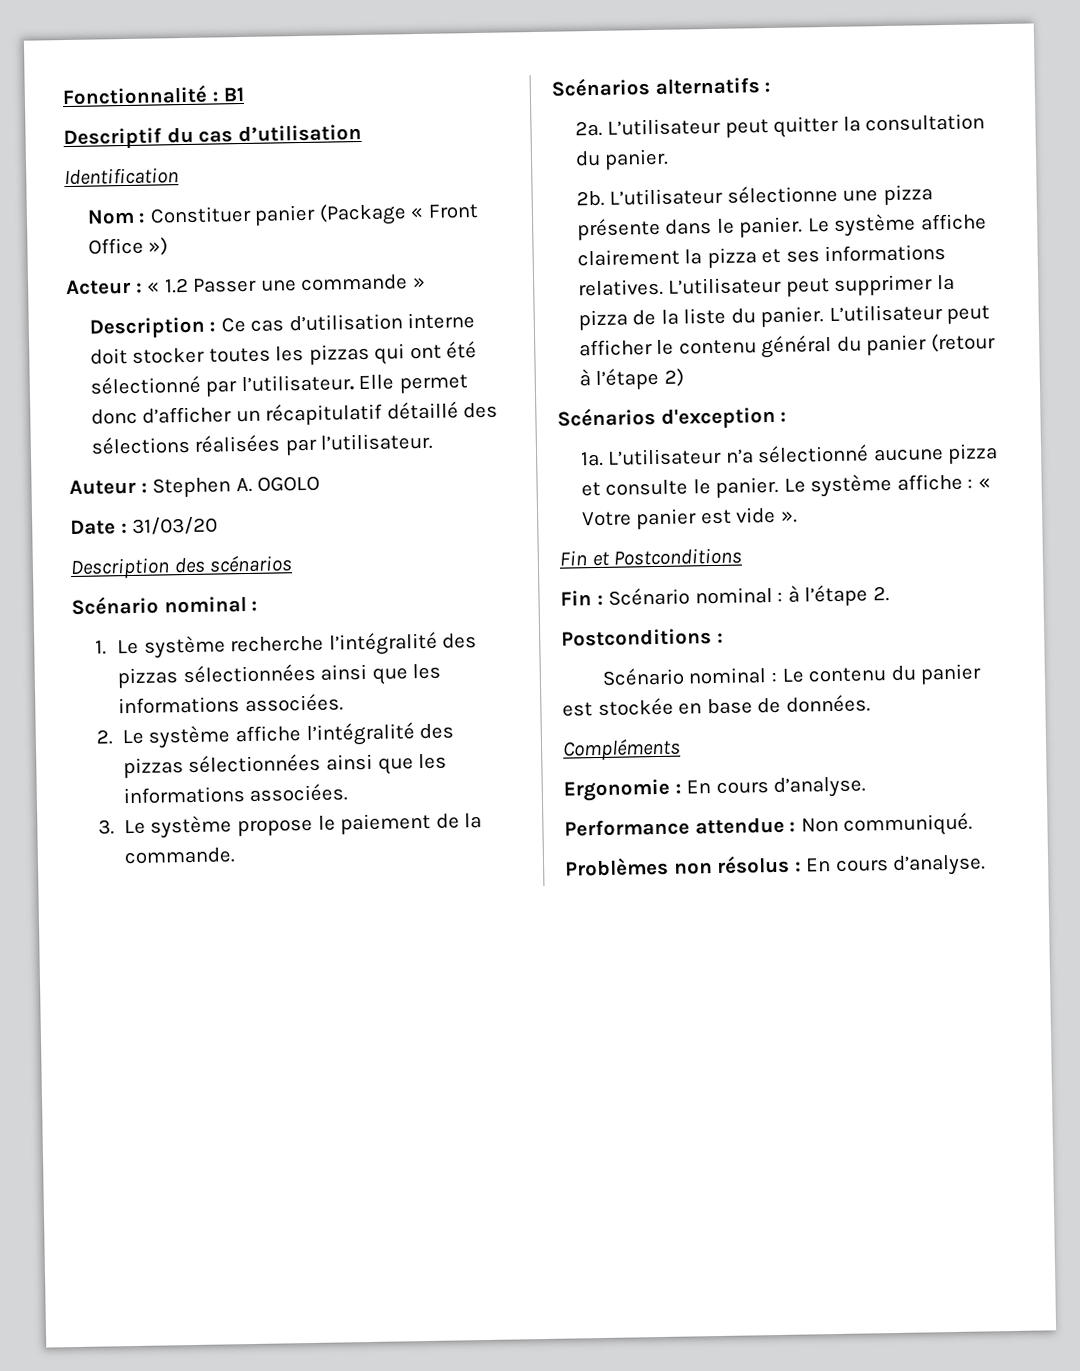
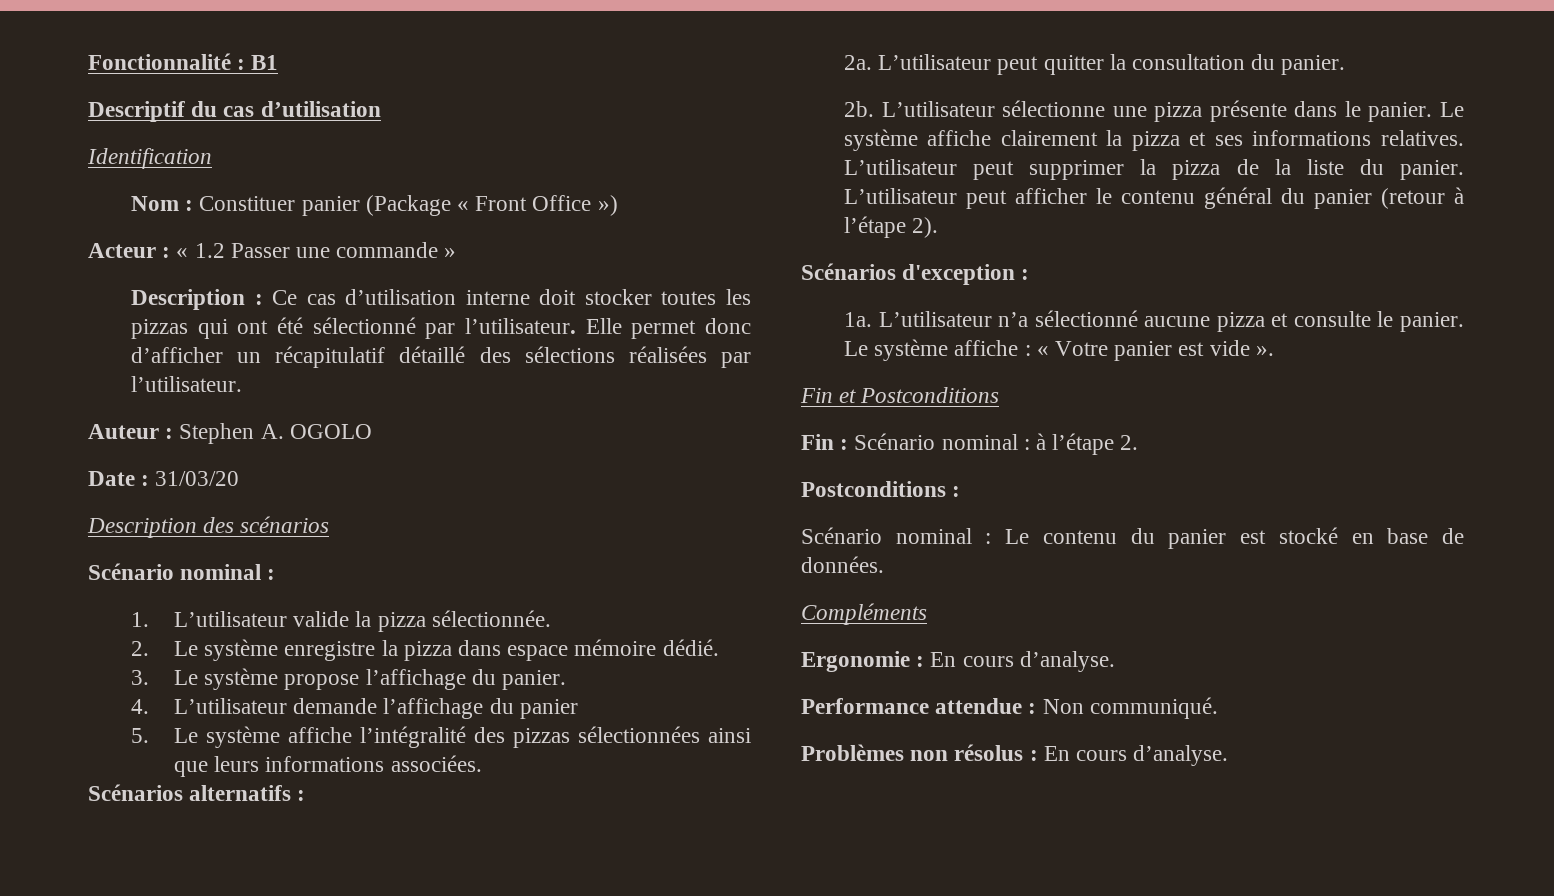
- 1. Le système recherche l’intégralité des pizzas sélectionnées ainsi que les informations associées.
- 2. Le système affiche l’intégralité des pizzas sélectionnées ainsi que les informations associées.
- 3. Le système propose le paiement de la commande.
+ 1. L’utilisateur valide la pizza sélectionnée.
+ 2. Le système enregistre la pizza dans espace mémoire dédié.
+ 3. Le système propose l’affichage du panier.
+ 4. L’utilisateur demande l’affichage du panier
+ 5. Le système affiche l’intégralité des pizzas sélectionnées ainsi que leurs informations associées.
- L’utilisateur peut afficher le contenu général du panier (retour à l’étape 2)
+ L’utilisateur peut afficher le contenu général du panier (retour à l’étape 2).
- Scénario nominal : Le contenu du panier est stockée en base de données.
+ Scénario nominal : Le contenu du panier est stocké en base de données.

